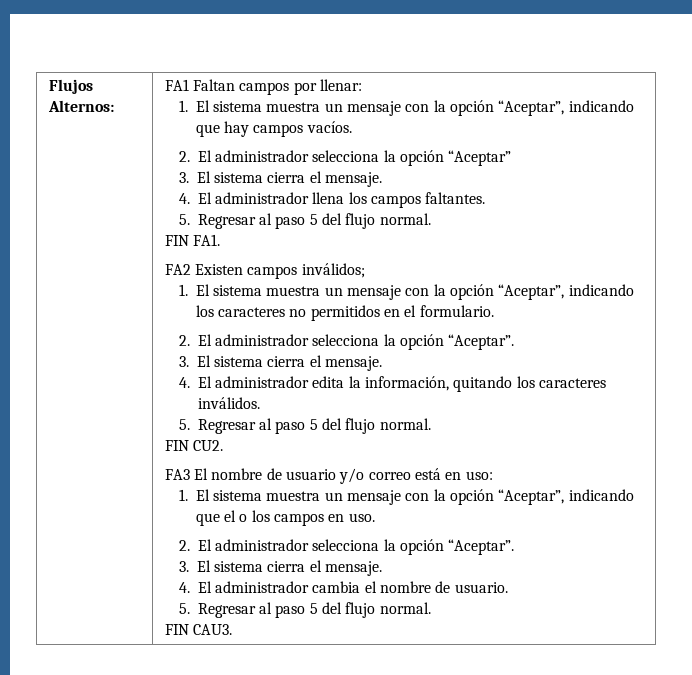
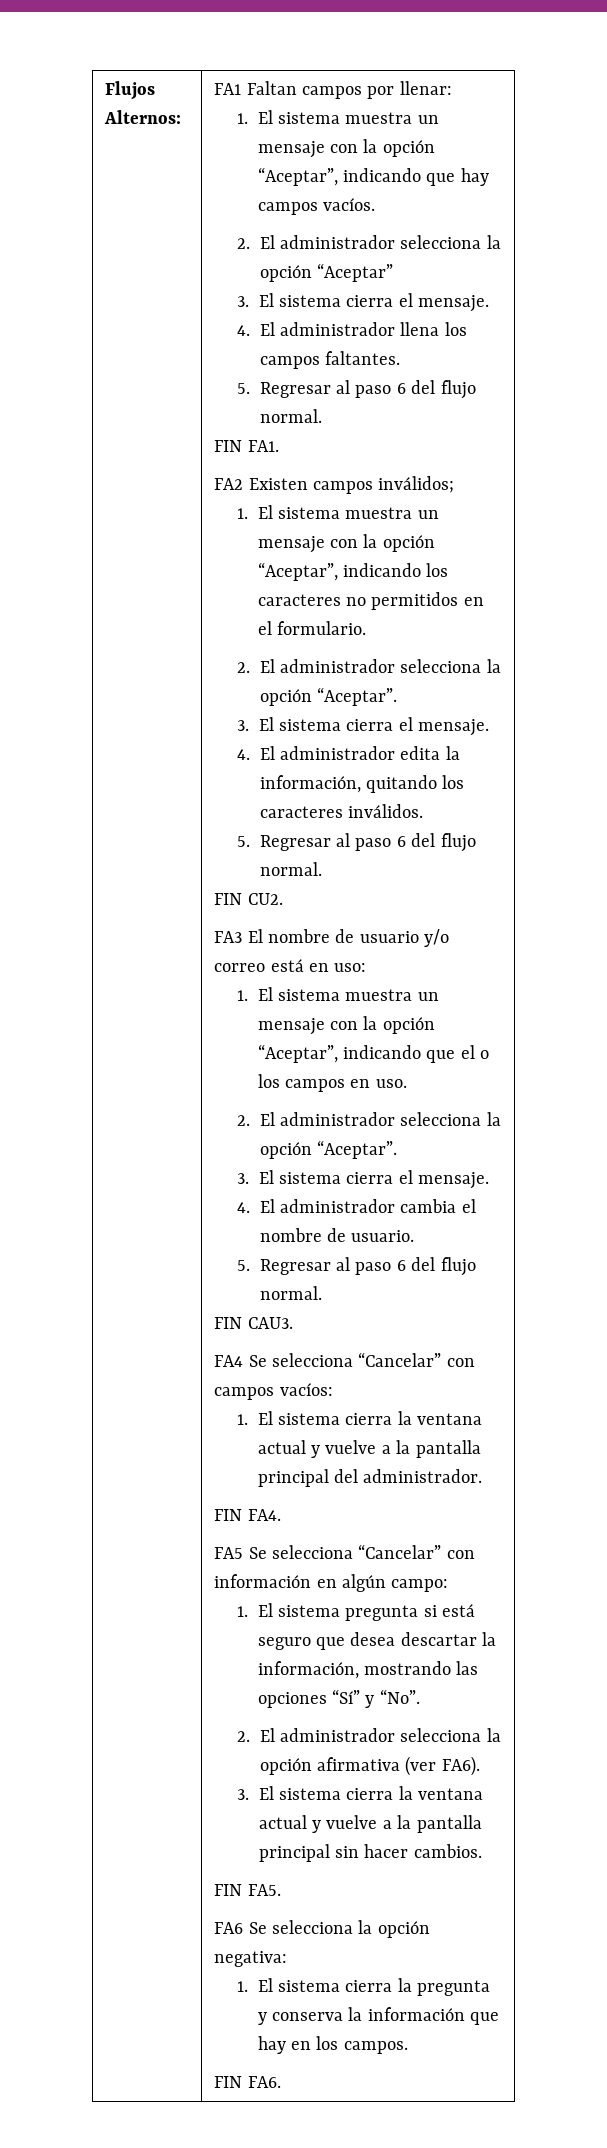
  4. El administrador llena los campos faltantes.
- 5. Regresar al paso 5 del flujo normal.
+ 5. Regresar al paso 6 del flujo normal.
  4. El administrador edita la información, quitando los caracteres inválidos.
- 5. Regresar al paso 5 del flujo normal.
+ 5. Regresar al paso 6 del flujo normal.
  4. El administrador cambia el nombre de usuario.
- 5. Regresar al paso 5 del flujo normal.
+ 5. Regresar al paso 6 del flujo normal.
+ FA4 Se selecciona “Cancelar” con campos vacíos:
+ 1. El sistema cierra la ventana actual y vuelve a la pantalla principal del administrador.
+ FIN FA4.
+ FA5 Se selecciona “Cancelar” con información en algún campo:
+ 1. El sistema pregunta si está seguro que desea descartar la información, mostrando las opciones “Sí” y “No”.
+ 2. El administrador selecciona la opción afirmativa (ver FA6).
+ 3. El sistema cierra la ventana actual y vuelve a la pantalla principal sin hacer cambios.
+ FIN FA5.
+ FA6 Se selecciona la opción negativa:
+ 1. El sistema cierra la pregunta y conserva la información que hay en los campos.
+ FIN FA6.

